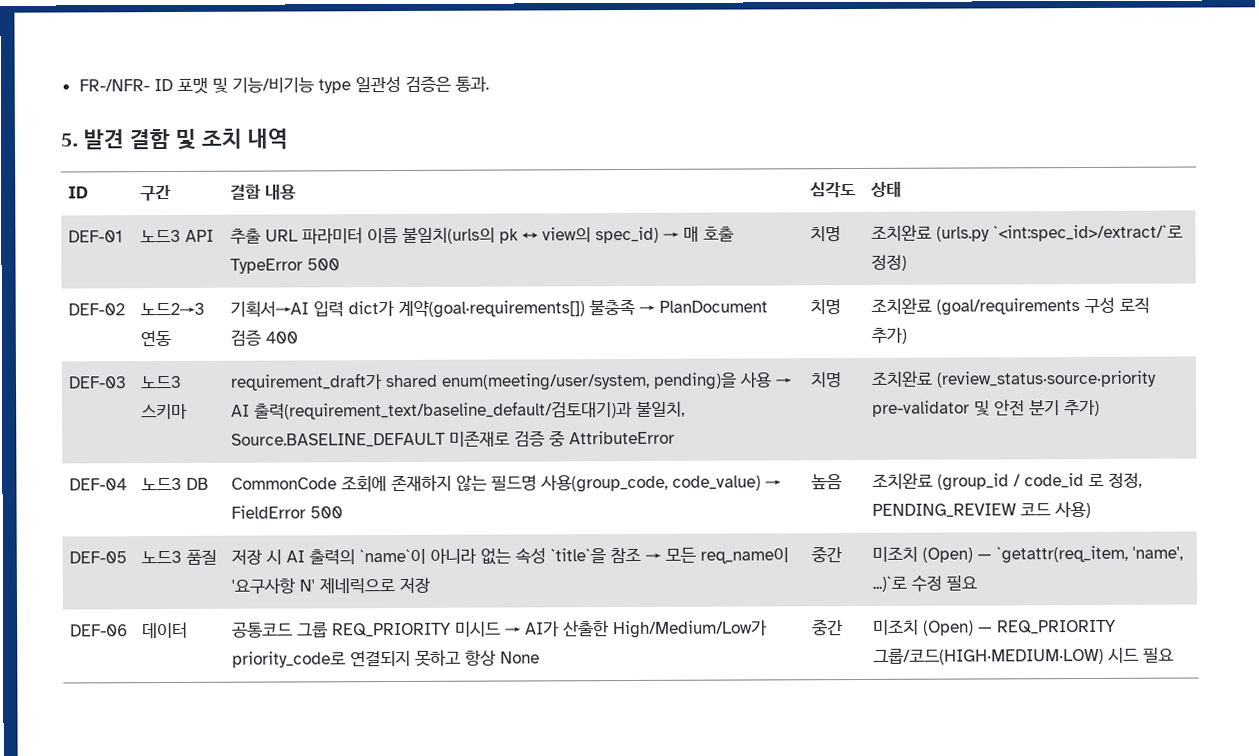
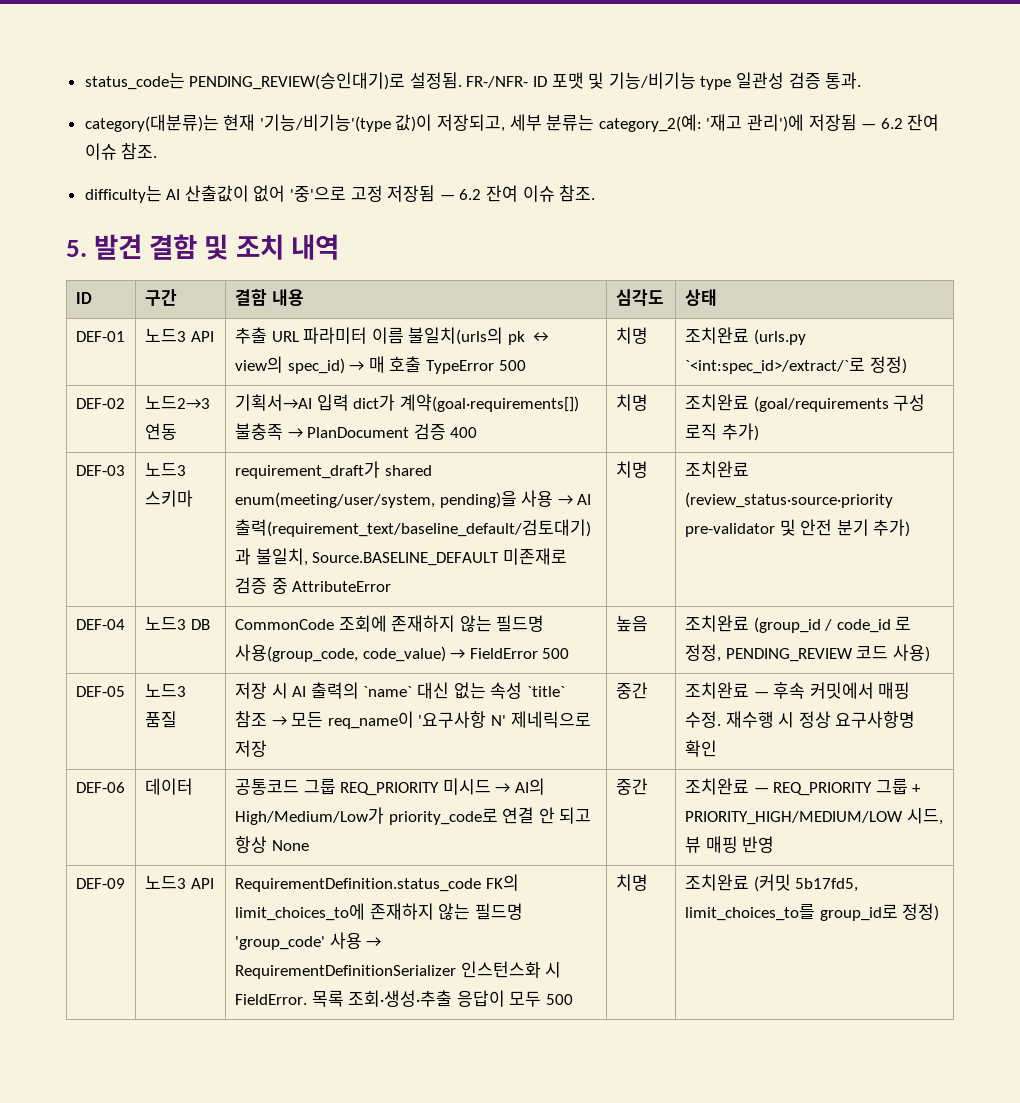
+ status_code는 PENDING_REVIEW(승인대기)로 설정됨.
- FR-/NFR- ID 포맷 및 기능/비기능 type 일관성 검증은 통과.
+ FR-/NFR- ID 포맷 및 기능/비기능 type 일관성 검증 통과.
+ category(대분류)는 현재 '기능/비기능'(type 값)이 저장되고, 세부 분류는 category_2(예: '재고 관리')에 저장됨 — 6.2 잔여 이슈 참조.
+ difficulty는 AI 산출값이 없어 '중'으로 고정 저장됨 — 6.2 잔여 이슈 참조.
- DEF-05 | 노드3 품질 | 저장 시 AI 출력의 `name`이 아니라 없는 속성 `title`을 참조 → 모든 req_name이 '요구사항 N' 제네릭으로 저장 | 중간 | 미조치 (Open) — `getattr(req_item, 'name', ...)`로 수정 필요
+ DEF-05 | 노드3 품질 | 저장 시 AI 출력의 `name` 대신 없는 속성 `title` 참조 → 모든 req_name이 '요구사항 N' 제네릭으로 저장 | 중간 | 조치완료 — 후속 커밋에서 매핑 수정. 재수행 시 정상 요구사항명 확인
- DEF-06 | 데이터 | 공통코드 그룹 REQ_PRIORITY 미시드 → AI가 산출한 High/Medium/Low가 priority_code로 연결되지 못하고 항상 None | 중간 | 미조치 (Open) — REQ_PRIORITY 그룹/코드(HIGH·MEDIUM·LOW) 시드 필요
+ DEF-06 | 데이터 | 공통코드 그룹 REQ_PRIORITY 미시드 → AI의 High/Medium/Low가 priority_code로 연결 안 되고 항상 None | 중간 | 조치완료 — REQ_PRIORITY 그룹 + PRIORITY_HIGH/MEDIUM/LOW 시드, 뷰 매핑 반영
+ DEF-09 | 노드3 API | RequirementDefinition.status_code FK의 limit_choices_to에 존재하지 않는 필드명 'group_code' 사용 → RequirementDefinitionSerializer 인스턴스화 시 FieldError. 목록 조회·생성·추출 응답이 모두 500 | 치명 | 조치완료 (커밋 5b17fd5, limit_choices_to를 group_id로 정정)

